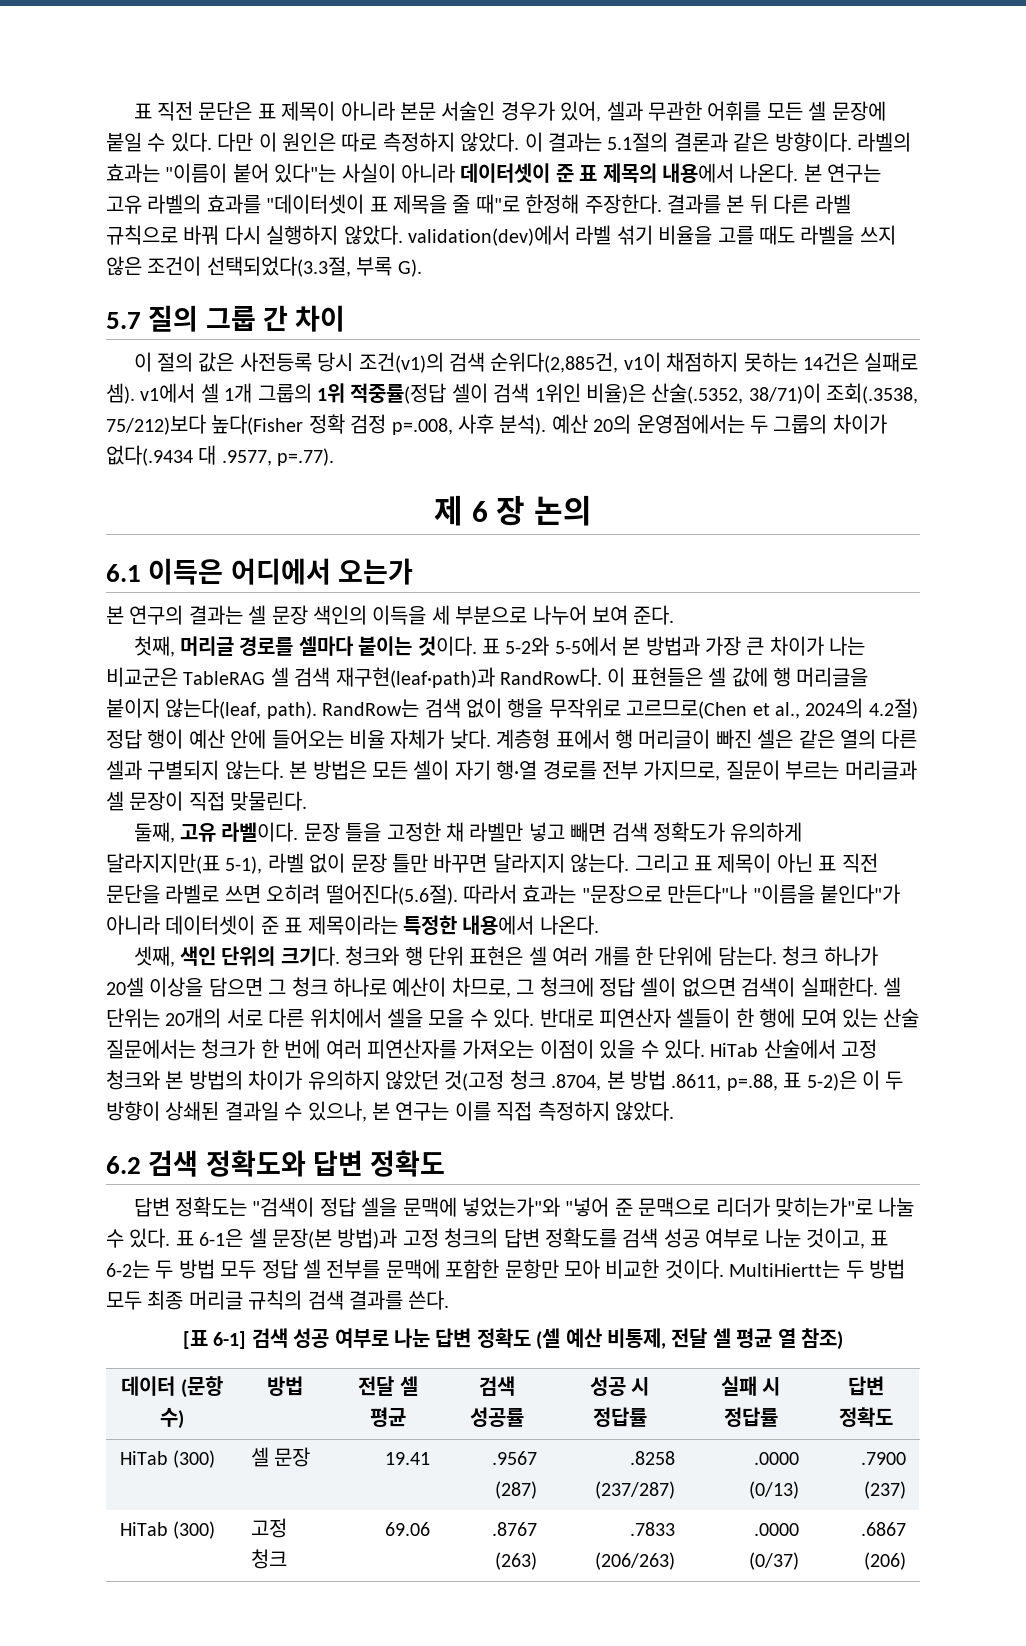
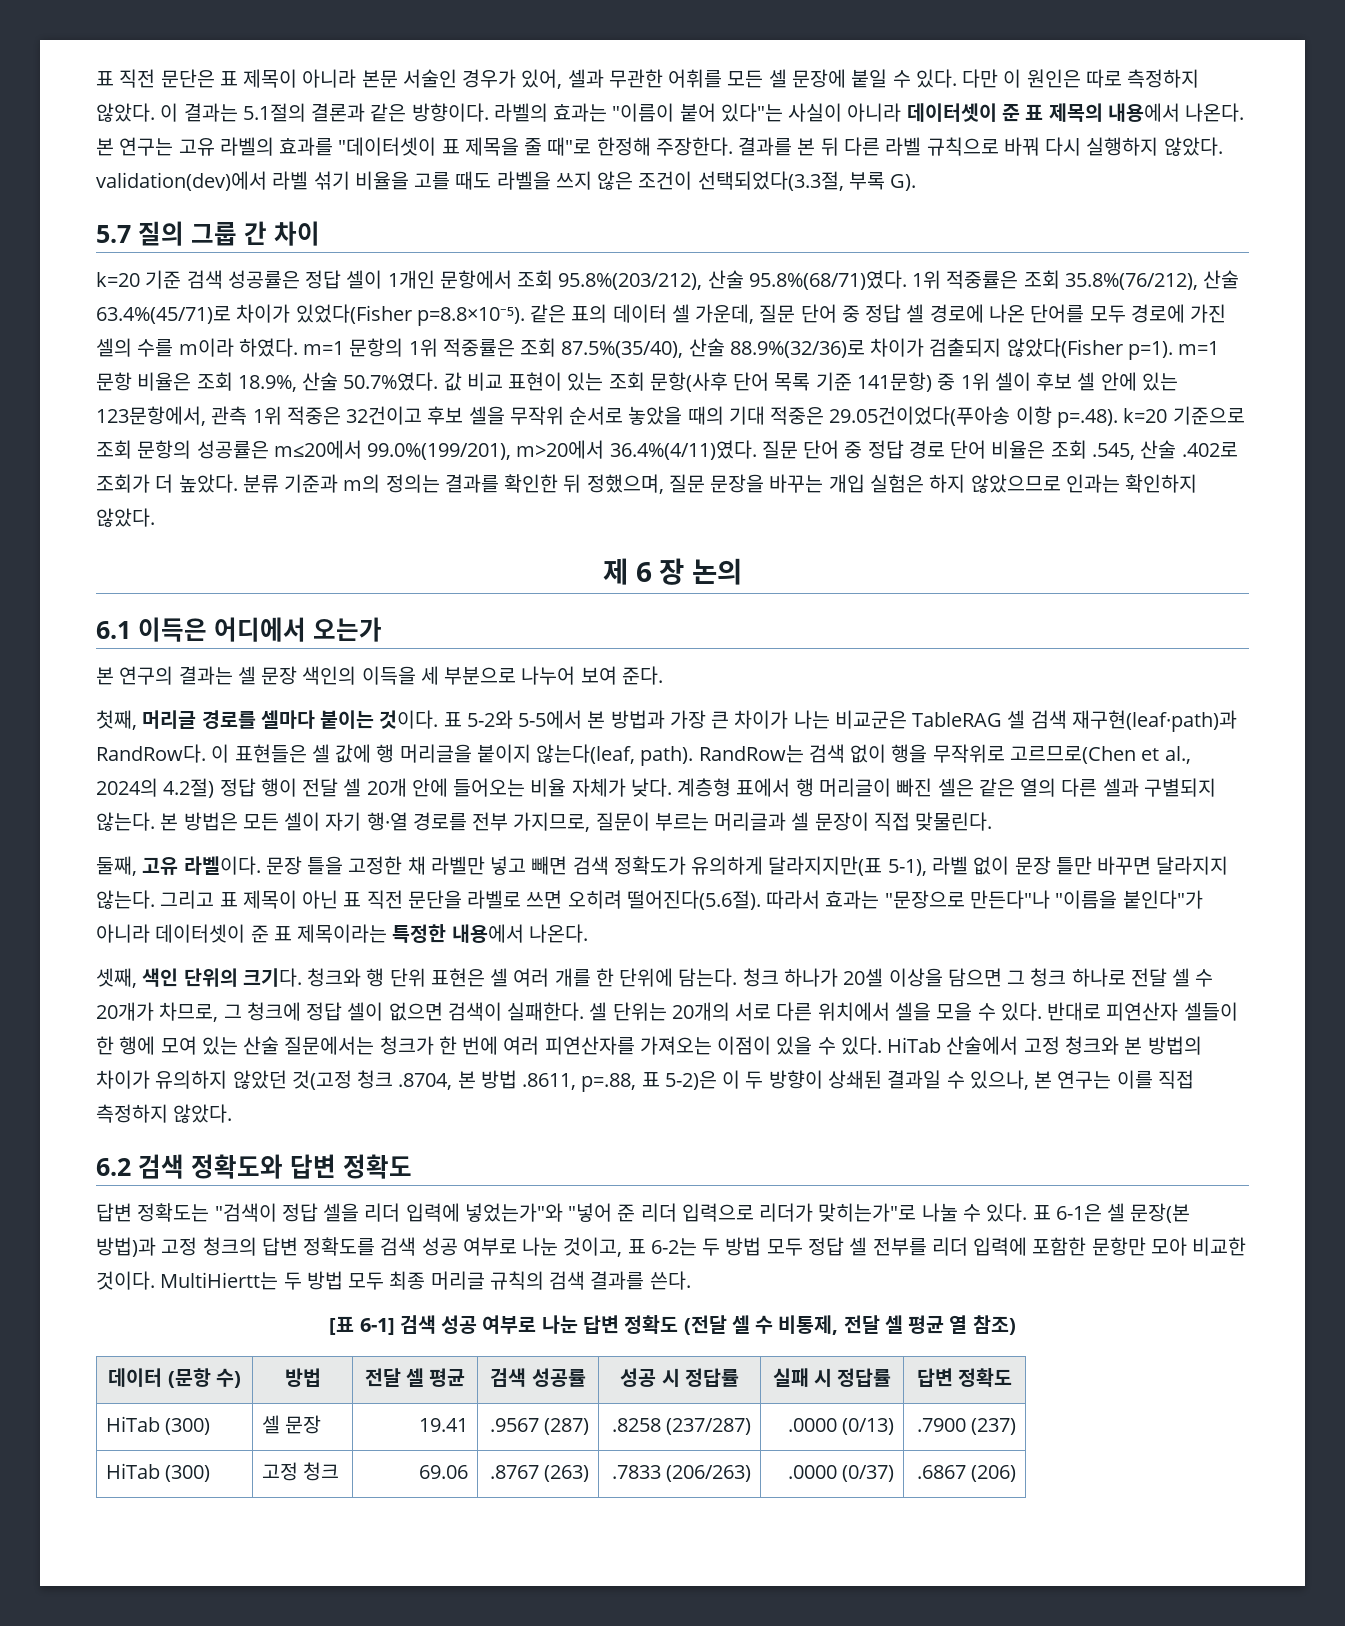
- 이 절의 값은 사전등록 당시 조건(v1)의 검색 순위다(2,885건, v1이 채점하지 못하는 14건은 실패로 셈). v1에서 셀 1개 그룹의 1위 적중률(정답 셀이 검색 1위인 비율)은 산술(.5352, 38/71)이 조회(.3538, 75/212)보다 높다(Fisher 정확 검정 p=.008, 사후 분석). 예산 20의 운영점에서는 두 그룹의 차이가 없다(.9434 대 .9577, p=.77).
+ k=20 기준 검색 성공률은 정답 셀이 1개인 문항에서 조회 95.8%(203/212), 산술 95.8%(68/71)였다. 1위 적중률은 조회 35.8%(76/212), 산술 63.4%(45/71)로 차이가 있었다(Fisher p=8.8×10⁻⁵). 같은 표의 데이터 셀 가운데, 질문 단어 중 정답 셀 경로에 나온 단어를 모두 경로에 가진 셀의 수를 m이라 하였다. m=1 문항의 1위 적중률은 조회 87.5%(35/40), 산술 88.9%(32/36)로 차이가 검출되지 않았다(Fisher p=1). m=1 문항 비율은 조회 18.9%, 산술 50.7%였다. 값 비교 표현이 있는 조회 문항(사후 단어 목록 기준 141문항) 중 1위 셀이 후보 셀 안에 있는 123문항에서, 관측 1위 적중은 32건이고 후보 셀을 무작위 순서로 놓았을 때의 기대 적중은 29.05건이었다(푸아송 이항 p=.48). k=20 기준으로 조회 문항의 성공률은 m≤20에서 99.0%(199/201), m>20에서 36.4%(4/11)였다. 질문 단어 중 정답 경로 단어 비율은 조회 .545, 산술 .402로 조회가 더 높았다. 분류 기준과 m의 정의는 결과를 확인한 뒤 정했으며, 질문 문장을 바꾸는 개입 실험은 하지 않았으므로 인과는 확인하지 않았다.
- RandRow는 검색 없이 행을 무작위로 고르므로(Chen et al., 2024의 4.2절) 정답 행이 예산 안에 들어오는 비율 자체가 낮다.
+ RandRow는 검색 없이 행을 무작위로 고르므로(Chen et al., 2024의 4.2절) 정답 행이 전달 셀 20개 안에 들어오는 비율 자체가 낮다.
- 청크 하나가 20셀 이상을 담으면 그 청크 하나로 예산이 차므로, 그 청크에 정답 셀이 없으면 검색이 실패한다.
+ 청크 하나가 20셀 이상을 담으면 그 청크 하나로 전달 셀 수 20개가 차므로, 그 청크에 정답 셀이 없으면 검색이 실패한다.
- 답변 정확도는 "검색이 정답 셀을 문맥에 넣었는가"와 "넣어 준 문맥으로 리더가 맞히는가"로 나눌 수 있다.
+ 답변 정확도는 "검색이 정답 셀을 리더 입력에 넣었는가"와 "넣어 준 리더 입력으로 리더가 맞히는가"로 나눌 수 있다.
- 표 6-1은 셀 문장(본 방법)과 고정 청크의 답변 정확도를 검색 성공 여부로 나눈 것이고, 표 6-2는 두 방법 모두 정답 셀 전부를 문맥에 포함한 문항만 모아 비교한 것이다.
+ 표 6-1은 셀 문장(본 방법)과 고정 청크의 답변 정확도를 검색 성공 여부로 나눈 것이고, 표 6-2는 두 방법 모두 정답 셀 전부를 리더 입력에 포함한 문항만 모아 비교한 것이다.
- [표 6-1] 검색 성공 여부로 나눈 답변 정확도 (셀 예산 비통제, 전달 셀 평균 열 참조)
+ [표 6-1] 검색 성공 여부로 나눈 답변 정확도 (전달 셀 수 비통제, 전달 셀 평균 열 참조)

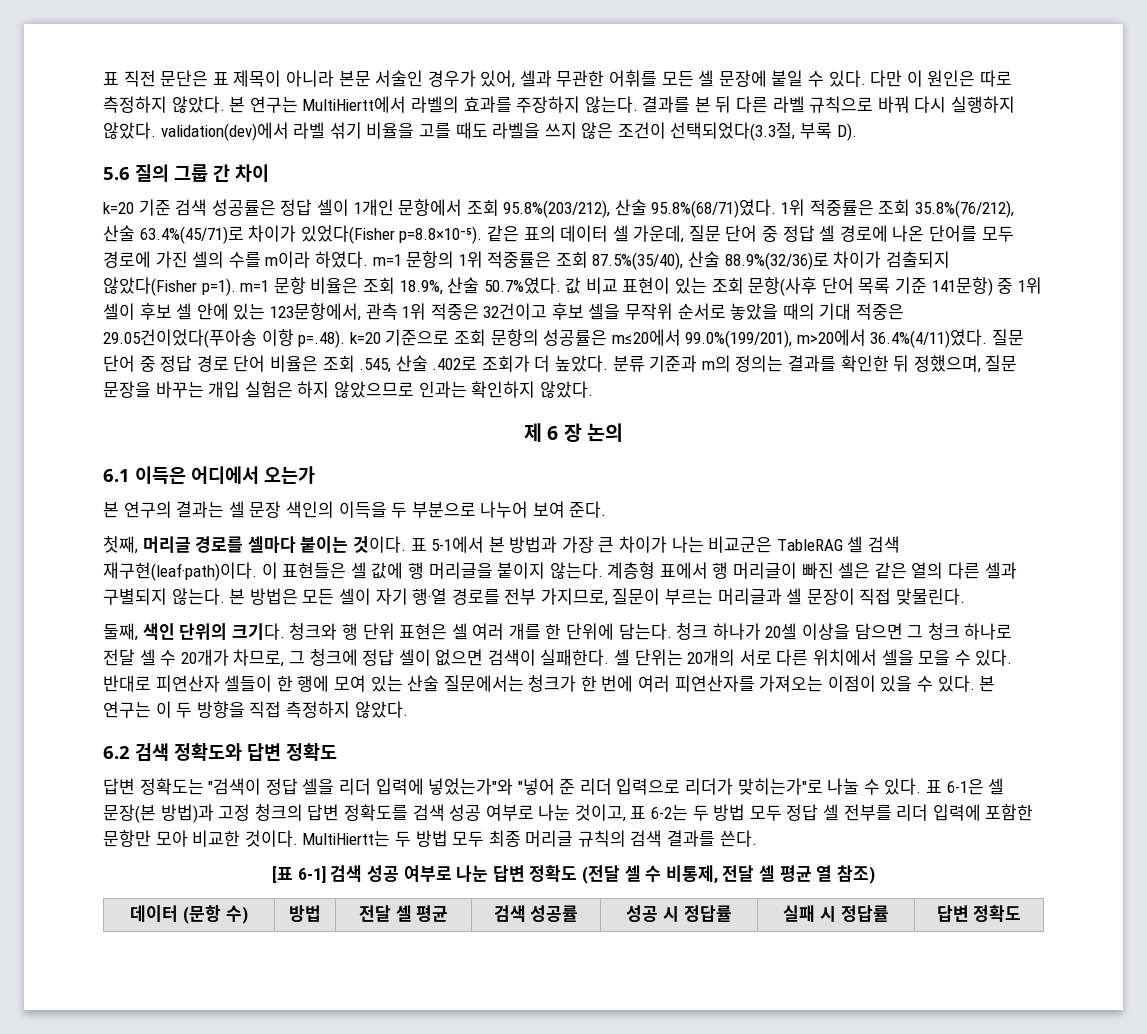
- 이 결과는 5.1절의 결론과 같은 방향이다. 라벨의 효과는 "이름이 붙어 있다"는 사실이 아니라 데이터셋이 준 표 제목의 내용에서 나온다. 본 연구는 고유 라벨의 효과를 "데이터셋이 표 제목을 줄 때"로 한정해 주장한다.
+ 본 연구는 MultiHiertt에서 라벨의 효과를 주장하지 않는다.
- 결과를 본 뒤 다른 라벨 규칙으로 바꿔 다시 실행하지 않았다. validation(dev)에서 라벨 섞기 비율을 고를 때도 라벨을 쓰지 않은 조건이 선택되었다(3.3절, 부록 G).
- 5.7 질의 그룹 간 차이
+ 결과를 본 뒤 다른 라벨 규칙으로 바꿔 다시 실행하지 않았다. validation(dev)에서 라벨 섞기 비율을 고를 때도 라벨을 쓰지 않은 조건이 선택되었다(3.3절, 부록 D).
+ 5.6 질의 그룹 간 차이
- 본 연구의 결과는 셀 문장 색인의 이득을 세 부분으로 나누어 보여 준다.
+ 본 연구의 결과는 셀 문장 색인의 이득을 두 부분으로 나누어 보여 준다.
- 표 5-2와 5-5에서 본 방법과 가장 큰 차이가 나는 비교군은 TableRAG 셀 검색 재구현(leaf·path)과 RandRow다.
+ 표 5-1에서 본 방법과 가장 큰 차이가 나는 비교군은 TableRAG 셀 검색 재구현(leaf·path)이다.
- 이 표현들은 셀 값에 행 머리글을 붙이지 않는다(leaf, path). RandRow는 검색 없이 행을 무작위로 고르므로(Chen et al., 2024의 4.2절) 정답 행이 전달 셀 20개 안에 들어오는 비율 자체가 낮다.
+ 이 표현들은 셀 값에 행 머리글을 붙이지 않는다.
- 둘째, 고유 라벨이다. 문장 틀을 고정한 채 라벨만 넣고 빼면 검색 정확도가 유의하게 달라지지만(표 5-1), 라벨 없이 문장 틀만 바꾸면 달라지지 않는다. 그리고 표 제목이 아닌 표 직전 문단을 라벨로 쓰면 오히려 떨어진다(5.6절). 따라서 효과는 "문장으로 만든다"나 "이름을 붙인다"가 아니라 데이터셋이 준 표 제목이라는 특정한 내용에서 나온다.
- 셋째, 색인 단위의 크기다.
+ 둘째, 색인 단위의 크기다.
- HiTab 산술에서 고정 청크와 본 방법의 차이가 유의하지 않았던 것(고정 청크 .8704, 본 방법 .8611, p=.88, 표 5-2)은 이 두 방향이 상쇄된 결과일 수 있으나, 본 연구는 이를 직접 측정하지 않았다.
+ 본 연구는 이 두 방향을 직접 측정하지 않았다.
- HiTab (300) | 셀 문장 | 19.41 | .9567 (287) | .8258 (237/287) | .0000 (0/13) | .7900 (237)
- HiTab (300) | 고정 청크 | 69.06 | .8767 (263) | .7833 (206/263) | .0000 (0/37) | .6867 (206)

